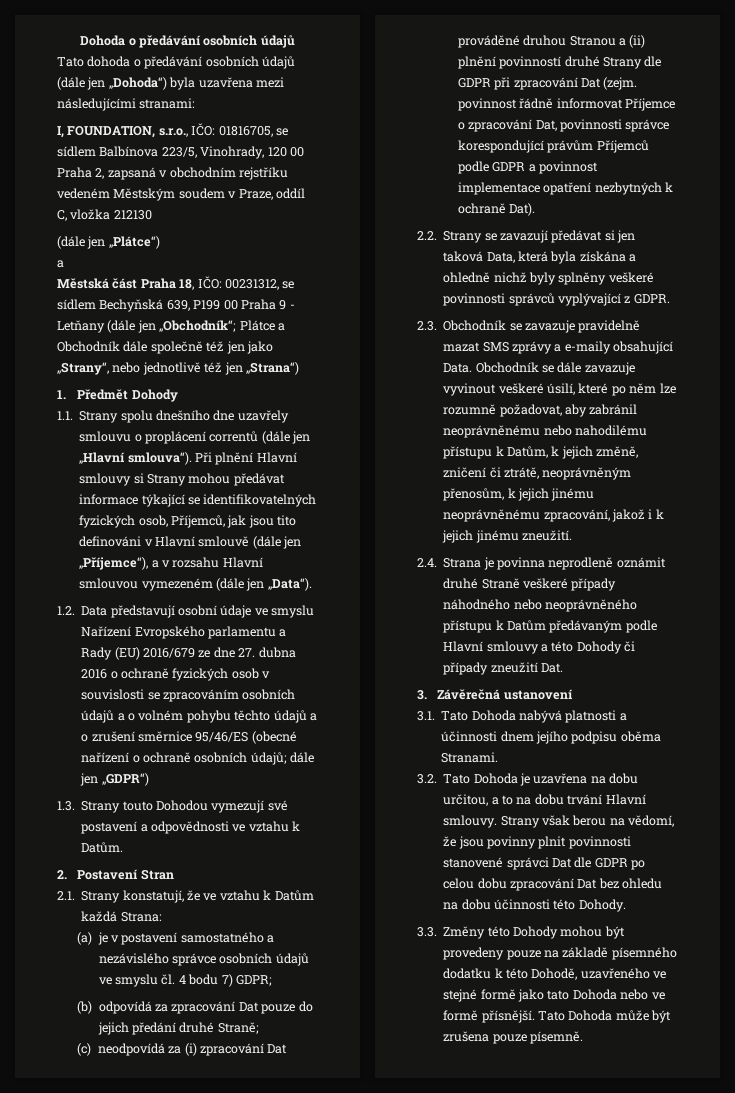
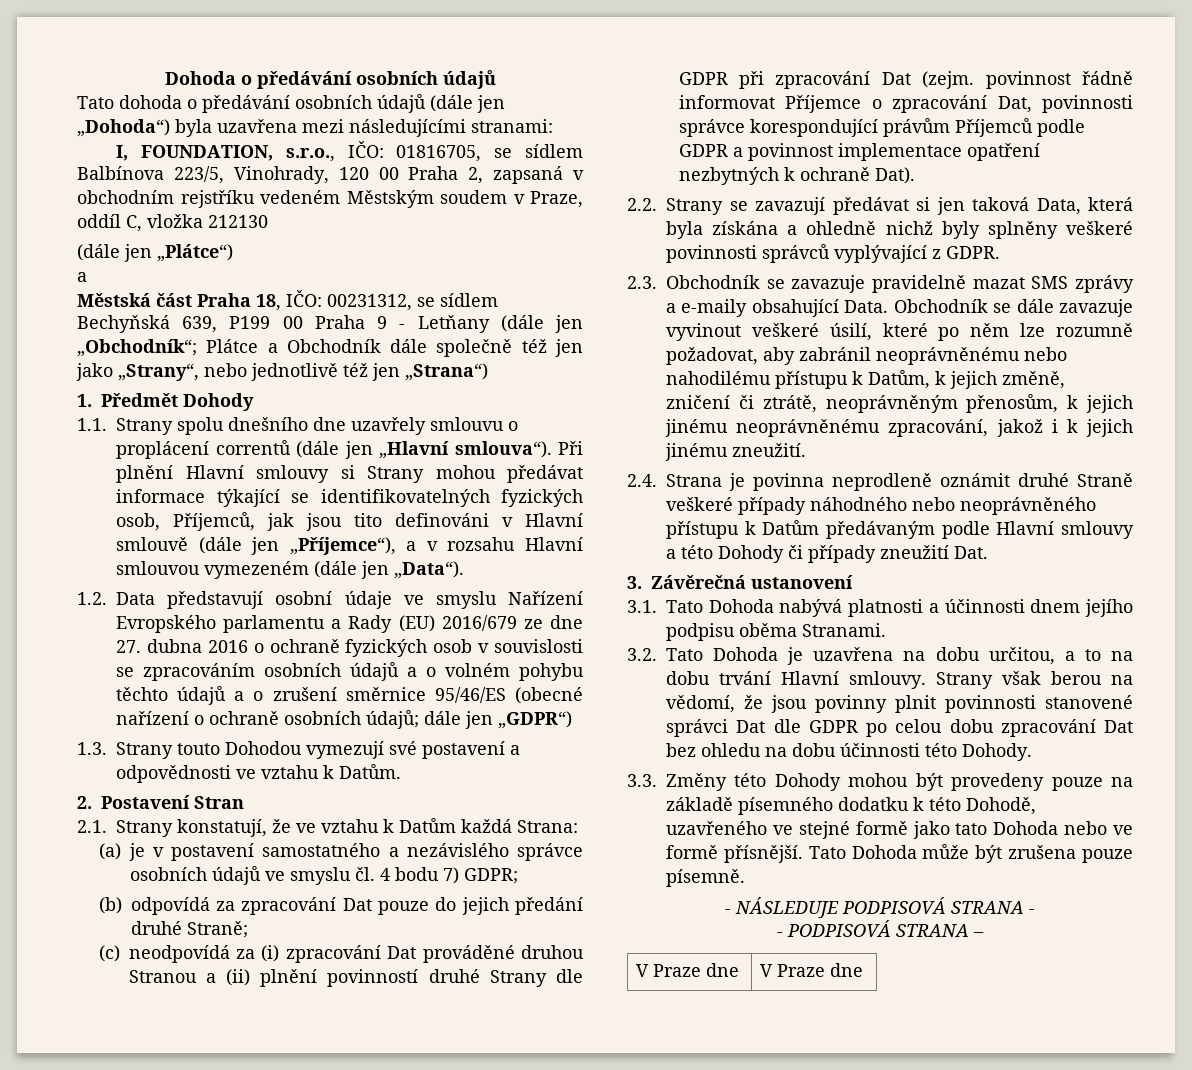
+ - NÁSLEDUJE PODPISOVÁ STRANA -
+ - PODPISOVÁ STRANA –
+ V Praze dne | V Praze dne

